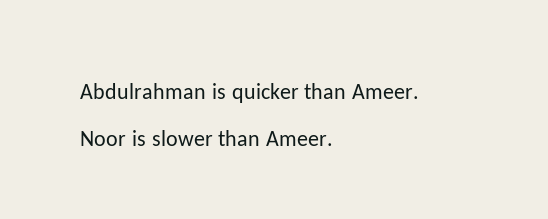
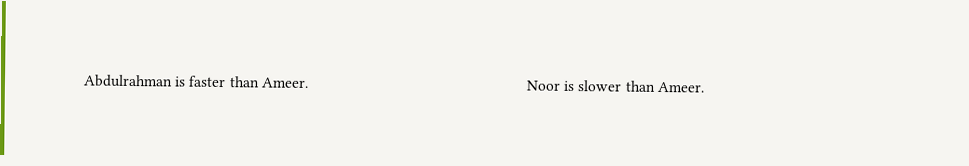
- Abdulrahman is quicker than Ameer.
+ Abdulrahman is faster than Ameer.

